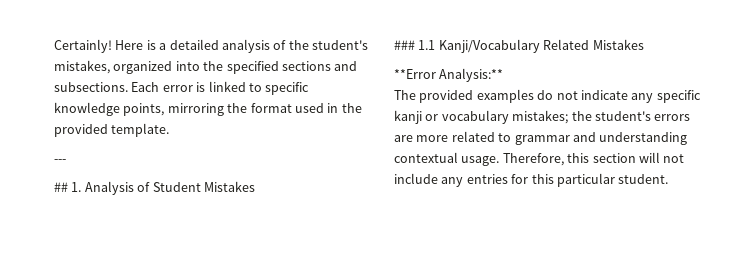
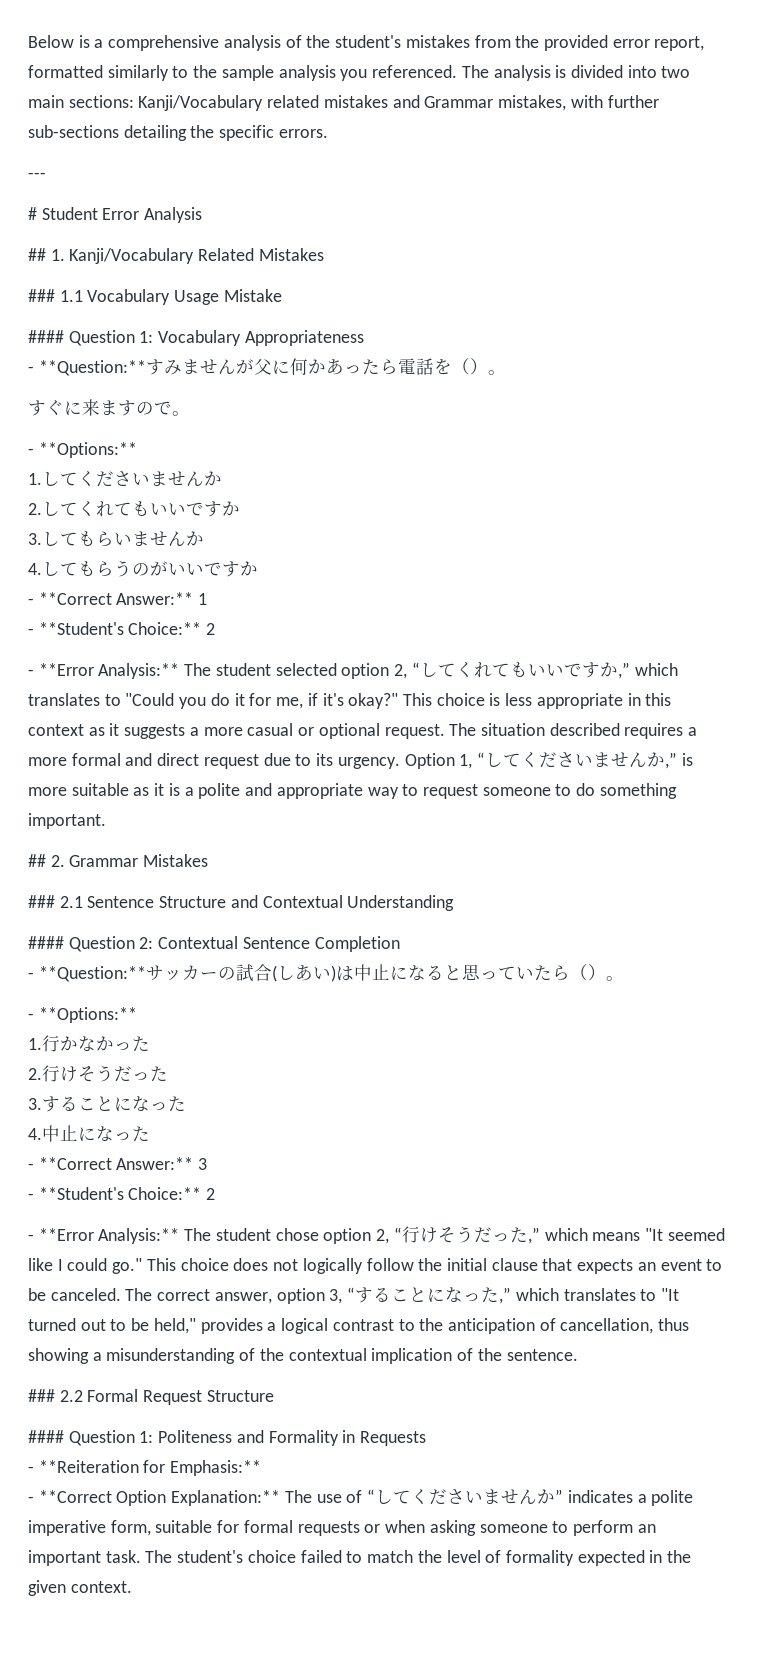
- Certainly! Here is a detailed analysis of the student's mistakes, organized into the specified sections and subsections. Each error is linked to specific knowledge points, mirroring the format used in the provided template.
+ Below is a comprehensive analysis of the student's mistakes from the provided error report, formatted similarly to the sample analysis you referenced. The analysis is divided into two main sections: Kanji/Vocabulary related mistakes and Grammar mistakes, with further sub-sections detailing the specific errors.
  ---
+ # Student Error Analysis
- ## 1. Analysis of Student Mistakes
+ ## 1. Kanji/Vocabulary Related Mistakes
- ### 1.1 Kanji/Vocabulary Related Mistakes
- **Error Analysis:**
- The provided examples do not indicate any specific kanji or vocabulary mistakes; the student's errors are more related to grammar and understanding contextual usage. Therefore, this section will not include any entries for this particular student.
+ ### 1.1 Vocabulary Usage Mistake
+ #### Question 1: Vocabulary Appropriateness
+ - **Question:**すみませんが父に何かあったら電話を（）。
+ すぐに来ますので。
+ - **Options:**
+ 1.してくださいませんか
+ 2.してくれてもいいですか
+ 3.してもらいませんか
+ 4.してもらうのがいいですか
+ - **Correct Answer:** 1
+ - **Student's Choice:** 2
+ - **Error Analysis:** The student selected option 2, “してくれてもいいですか,” which translates to "Could you do it for me, if it's okay?" This choice is less appropriate in this context as it suggests a more casual or optional request. The situation described requires a more formal and direct request due to its urgency. Option 1, “してくださいませんか,” is more suitable as it is a polite and appropriate way to request someone to do something important.
+ ## 2. Grammar Mistakes
+ ### 2.1 Sentence Structure and Contextual Understanding
+ #### Question 2: Contextual Sentence Completion
+ - **Question:**サッカーの試合(しあい)は中止になると思っていたら（）。
+ - **Options:**
+ 1.行かなかった
+ 2.行けそうだった
+ 3.することになった
+ 4.中止になった
+ - **Correct Answer:** 3
+ - **Student's Choice:** 2
+ - **Error Analysis:** The student chose option 2, “行けそうだった,” which means "It seemed like I could go." This choice does not logically follow the initial clause that expects an event to be canceled. The correct answer, option 3, “することになった,” which translates to "It turned out to be held," provides a logical contrast to the anticipation of cancellation, thus showing a misunderstanding of the contextual implication of the sentence.
+ ### 2.2 Formal Request Structure
+ #### Question 1: Politeness and Formality in Requests
+ - **Reiteration for Emphasis:**
+ - **Correct Option Explanation:** The use of “してくださいませんか” indicates a polite imperative form, suitable for formal requests or when asking someone to perform an important task. The student's choice failed to match the level of formality expected in the given context.

